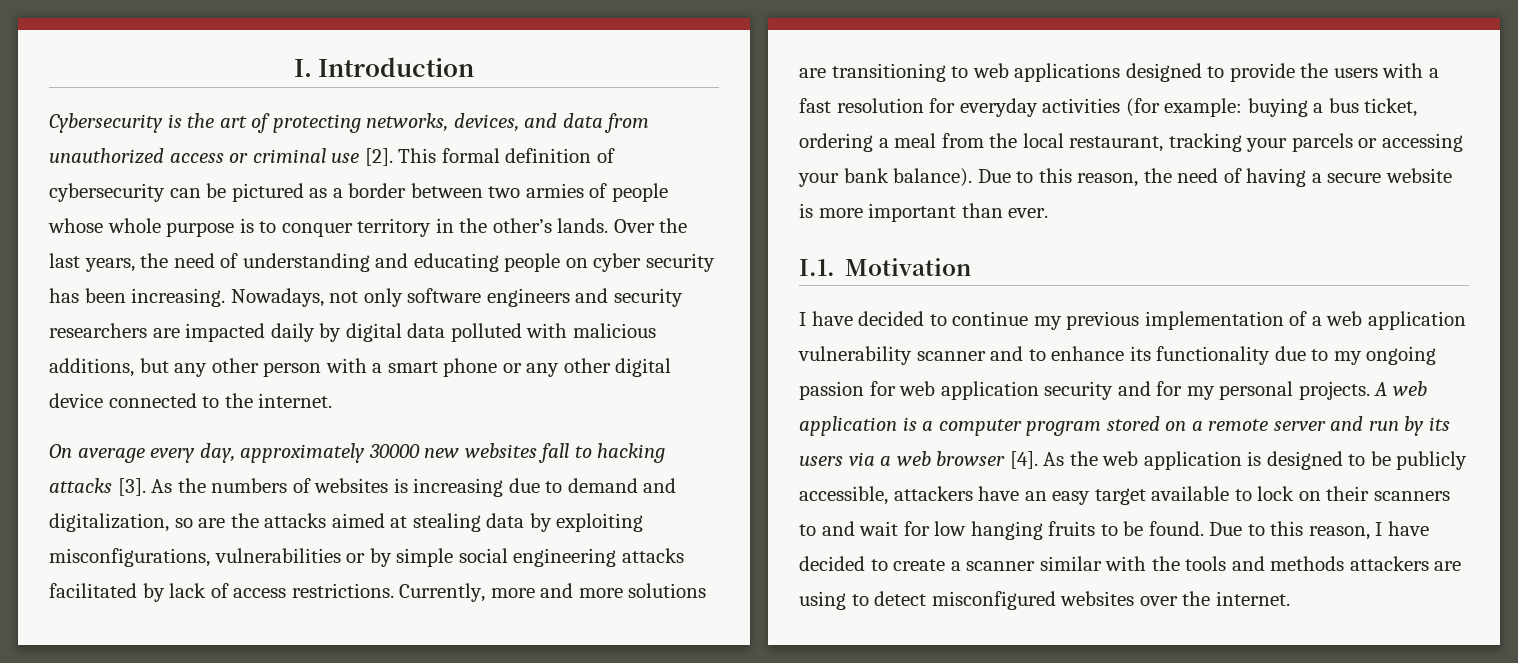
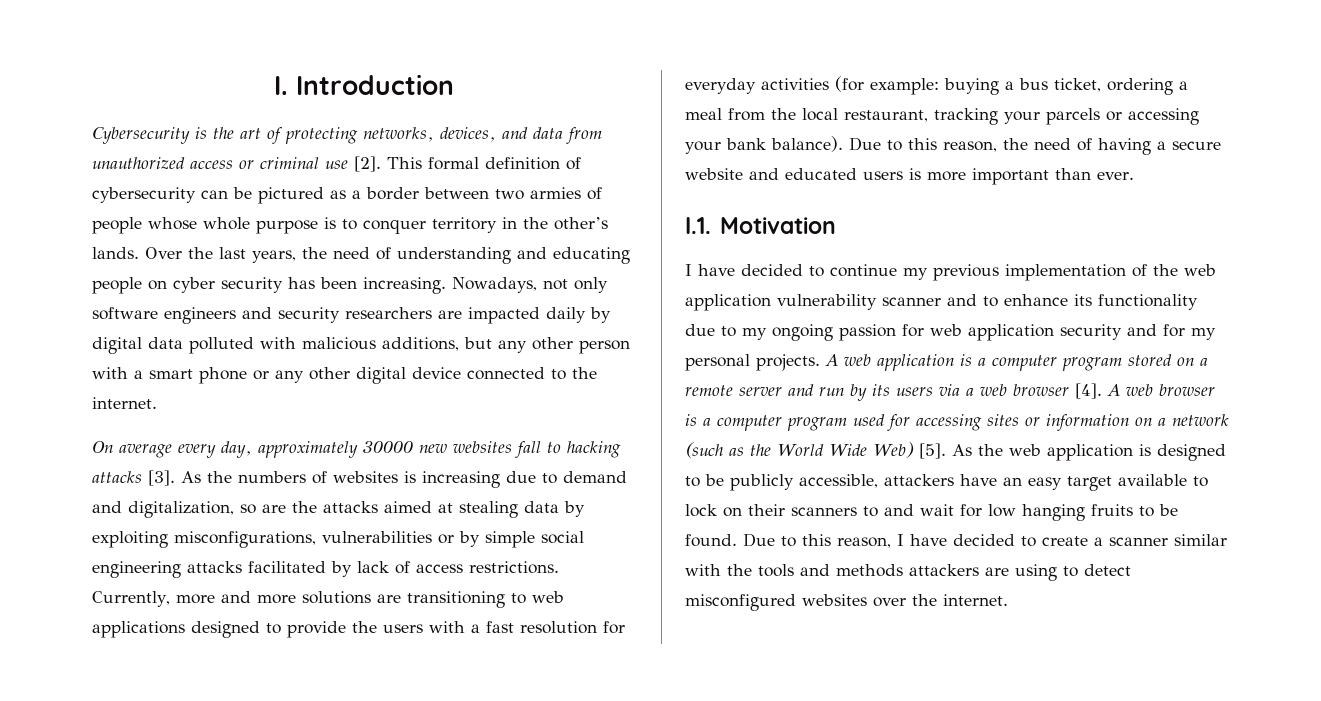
- Due to this reason, the need of having a secure website is more important than ever.
+ Due to this reason, the need of having a secure website and educated users is more important than ever.
- I have decided to continue my previous implementation of a web application vulnerability scanner and to enhance its functionality due to my ongoing passion for web application security and for my personal projects.
+ I have decided to continue my previous implementation of the web application vulnerability scanner and to enhance its functionality due to my ongoing passion for web application security and for my personal projects.
+ A web browser is a computer program used for accessing sites or information on a network (such as the World Wide Web) [5].

